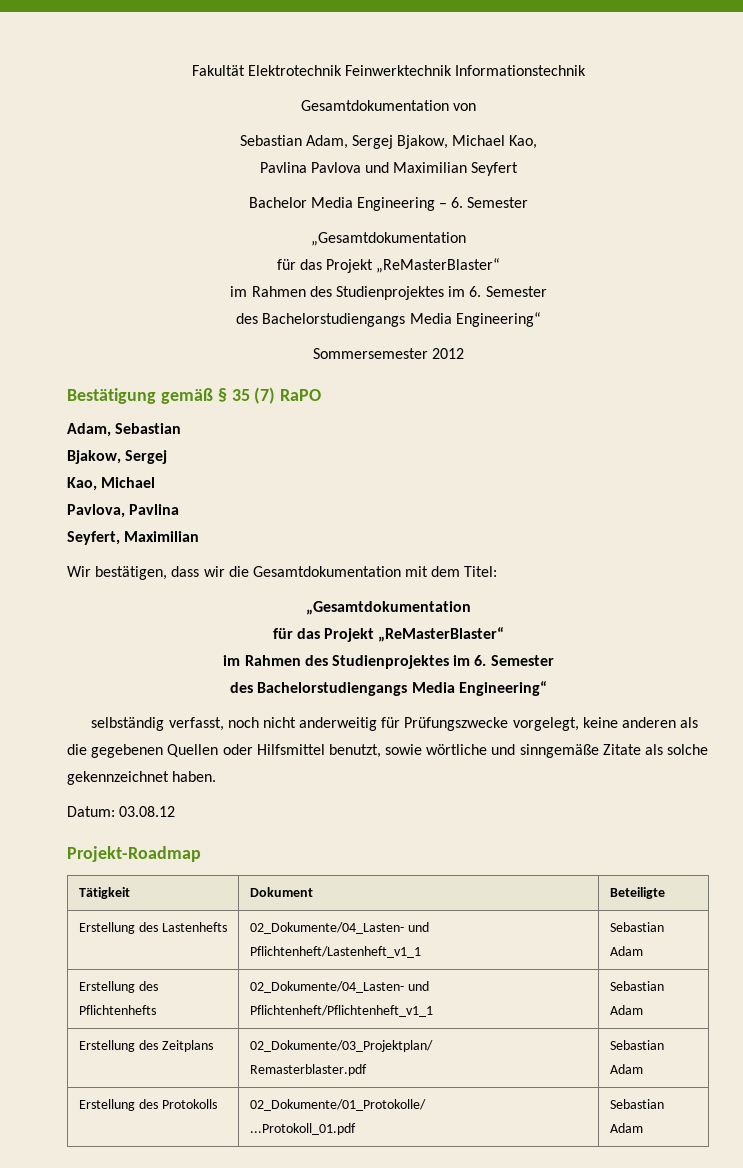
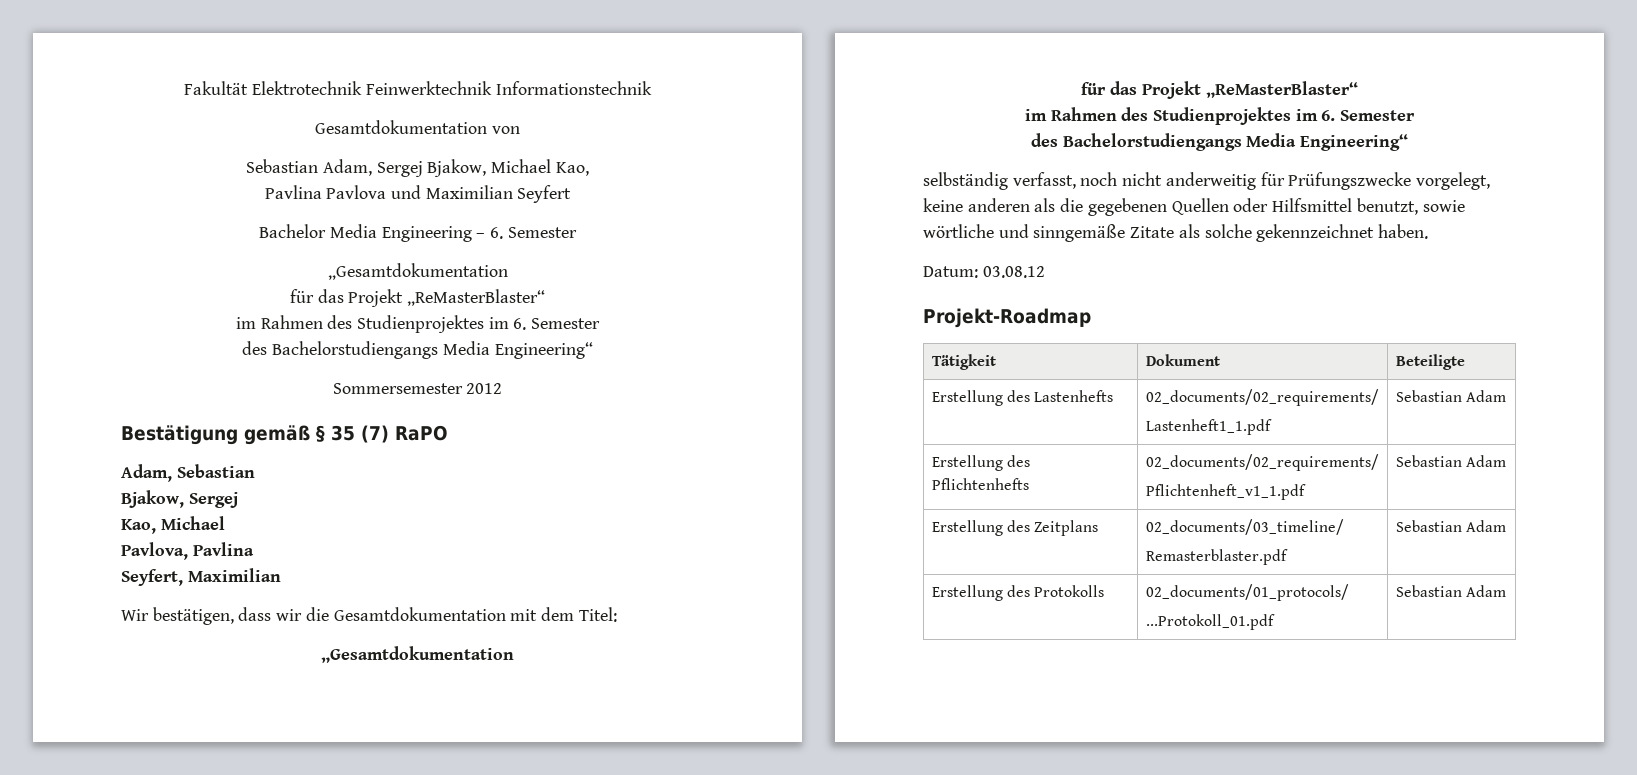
- Erstellung des Lastenhefts | 02_Dokumente/04_Lasten- und Pflichtenheft/Lastenheft_v1_1 | Sebastian Adam
+ Erstellung des Lastenhefts | 02_documents/02_requirements/
+ Lastenheft1_1.pdf | Sebastian Adam
- Erstellung des Pflichtenhefts | 02_Dokumente/04_Lasten- und Pflichtenheft/Pflichtenheft_v1_1 | Sebastian Adam
+ Erstellung des Pflichtenhefts | 02_documents/02_requirements/
+ Pflichtenheft_v1_1.pdf | Sebastian Adam
- Erstellung des Zeitplans | 02_Dokumente/03_Projektplan/
+ Erstellung des Zeitplans | 02_documents/03_timeline/
- Erstellung des Protokolls | 02_Dokumente/01_Protokolle/
+ Erstellung des Protokolls | 02_documents/01_protocols/

